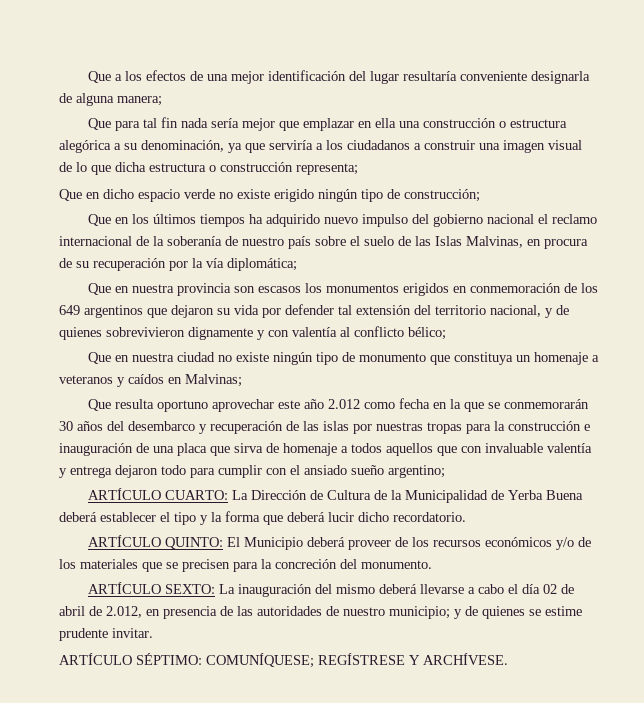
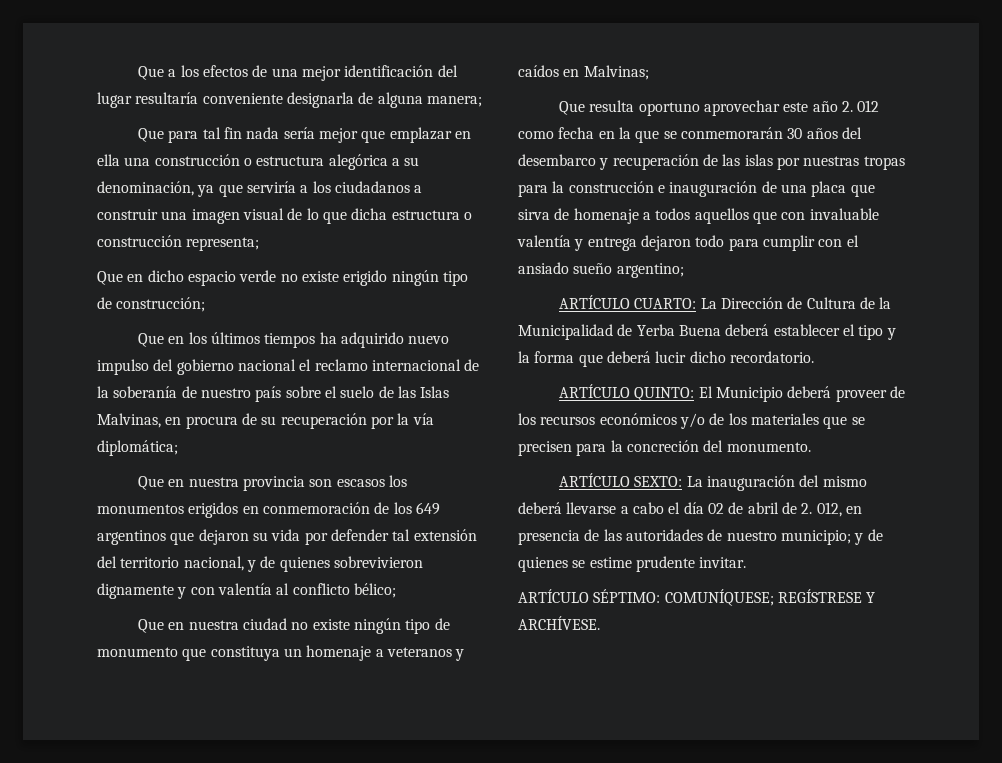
- Que resulta oportuno aprovechar este año 2.012 como fecha en la que se conmemorarán 30 años del desembarco y recuperación de las islas por nuestras tropas para la construcción e inauguración de una placa que sirva de homenaje a todos aquellos que con invaluable valentía y entrega dejaron todo para cumplir con el ansiado sueño argentino;
+ Que resulta oportuno aprovechar este año 2. 012 como fecha en la que se conmemorarán 30 años del desembarco y recuperación de las islas por nuestras tropas para la construcción e inauguración de una placa que sirva de homenaje a todos aquellos que con invaluable valentía y entrega dejaron todo para cumplir con el ansiado sueño argentino;
- ARTÍCULO SEXTO: La inauguración del mismo deberá llevarse a cabo el día 02 de abril de 2.012, en presencia de las autoridades de nuestro municipio; y de quienes se estime prudente invitar.
+ ARTÍCULO SEXTO: La inauguración del mismo deberá llevarse a cabo el día 02 de abril de 2. 012, en presencia de las autoridades de nuestro municipio; y de quienes se estime prudente invitar.

